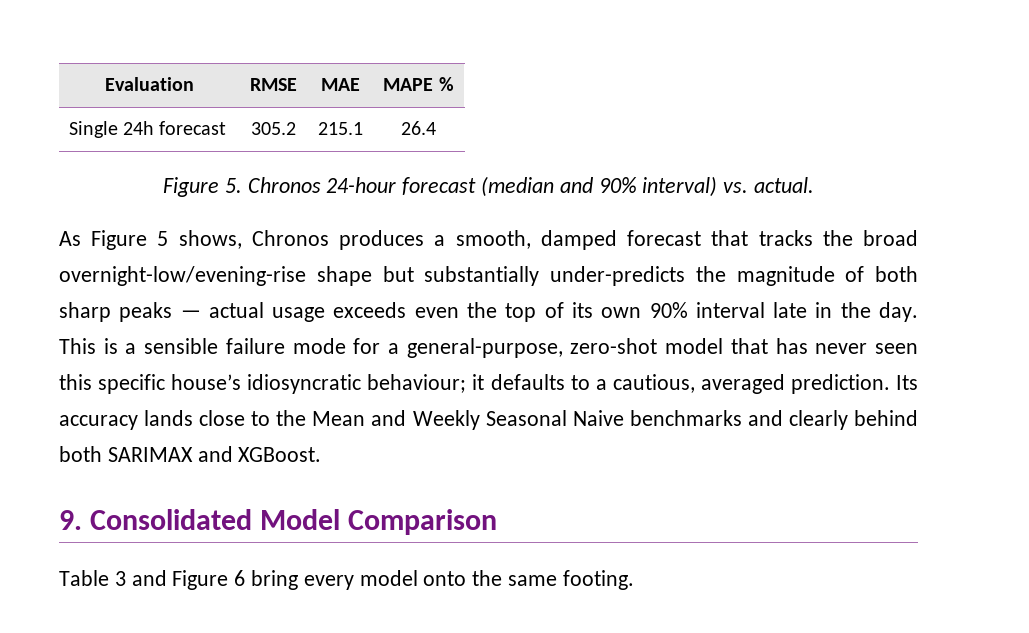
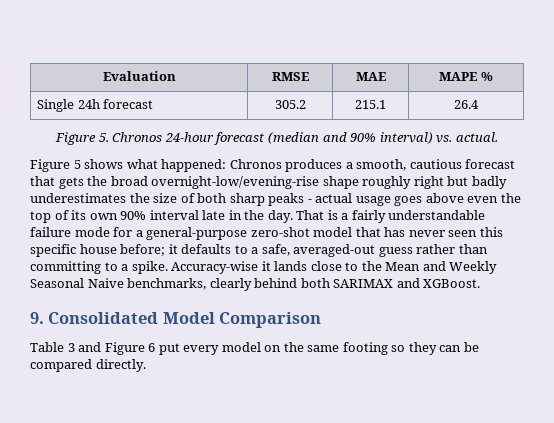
- As Figure 5 shows, Chronos produces a smooth, damped forecast that tracks the broad overnight-low/evening-rise shape but substantially under-predicts the magnitude of both sharp peaks — actual usage exceeds even the top of its own 90% interval late in the day.
+ Figure 5 shows what happened: Chronos produces a smooth, cautious forecast that gets the broad overnight-low/evening-rise shape roughly right but badly underestimates the size of both sharp peaks - actual usage goes above even the top of its own 90% interval late in the day.
- This is a sensible failure mode for a general-purpose, zero-shot model that has never seen this specific house’s idiosyncratic behaviour; it defaults to a cautious, averaged prediction. Its accuracy lands close to the Mean and Weekly Seasonal Naive benchmarks and clearly behind both SARIMAX and XGBoost.
+ That is a fairly understandable failure mode for a general-purpose zero-shot model that has never seen this specific house before; it defaults to a safe, averaged-out guess rather than committing to a spike. Accuracy-wise it lands close to the Mean and Weekly Seasonal Naive benchmarks, clearly behind both SARIMAX and XGBoost.
- Table 3 and Figure 6 bring every model onto the same footing.
+ Table 3 and Figure 6 put every model on the same footing so they can be compared directly.

